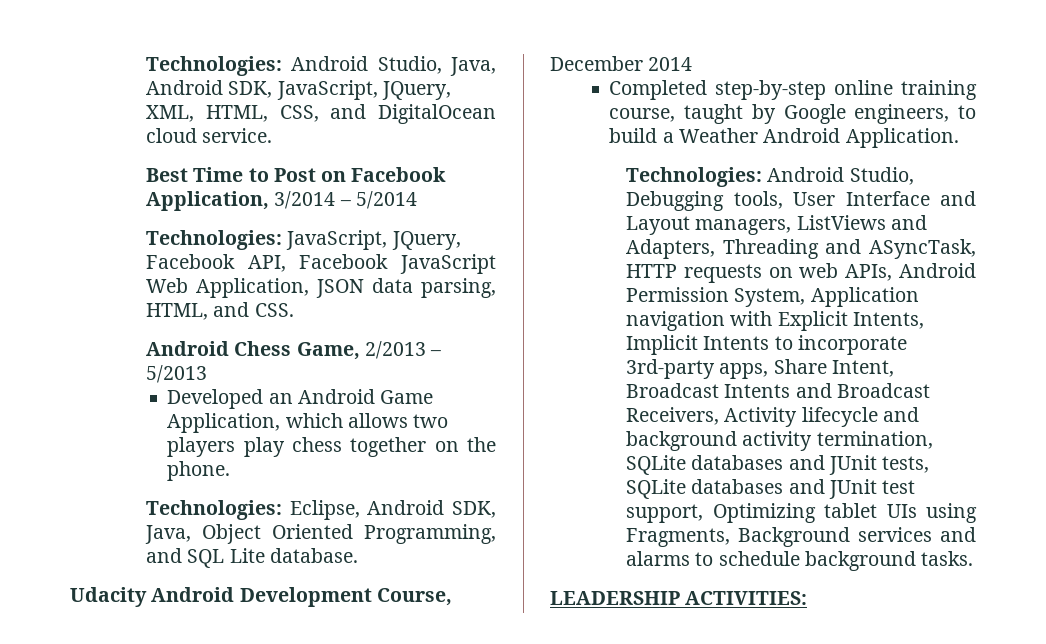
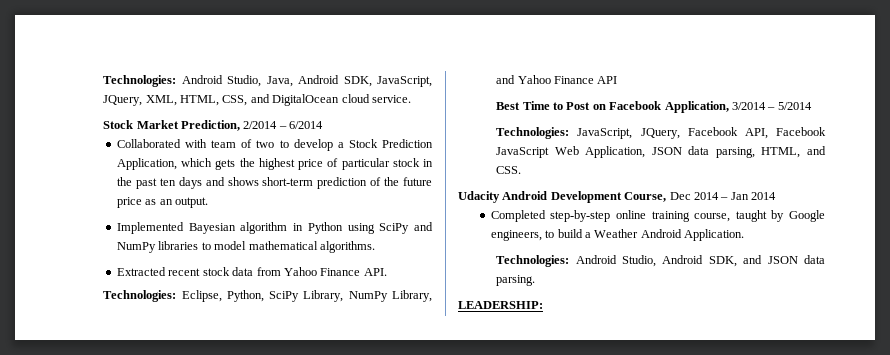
+ Stock Market Prediction, 2/2014 – 6/2014
+ Collaborated with team of two to develop a Stock Prediction Application, which gets the highest price of particular stock in the past ten days and shows short-term prediction of the future price as an output.
+ Implemented Bayesian algorithm in Python using SciPy and NumPy libraries to model mathematical algorithms.
+ Extracted recent stock data from Yahoo Finance API.
+ Technologies: Eclipse, Python, SciPy Library, NumPy Library, and Yahoo Finance API
- Android Chess Game, 2/2013 – 5/2013
- Developed an Android Game Application, which allows two players play chess together on the phone.
- Technologies: Eclipse, Android SDK, Java, Object Oriented Programming, and SQL Lite database.
- Udacity Android Development Course, December 2014
+ Udacity Android Development Course, Dec 2014 – Jan 2014
- Technologies: Android Studio, Debugging tools, User Interface and Layout managers, ListViews and Adapters, Threading and ASyncTask, HTTP requests on web APIs, Android Permission System, Application navigation with Explicit Intents, Implicit Intents to incorporate 3rd-party apps, Share Intent, Broadcast Intents and Broadcast Receivers, Activity lifecycle and background activity termination, SQLite databases and JUnit tests, SQLite databases and JUnit test support, Optimizing tablet UIs using Fragments, Background services and alarms to schedule background tasks.
- LEADERSHIP ACTIVITIES:
+ Technologies: Android Studio, Android SDK, and JSON data parsing.
+ LEADERSHIP:

